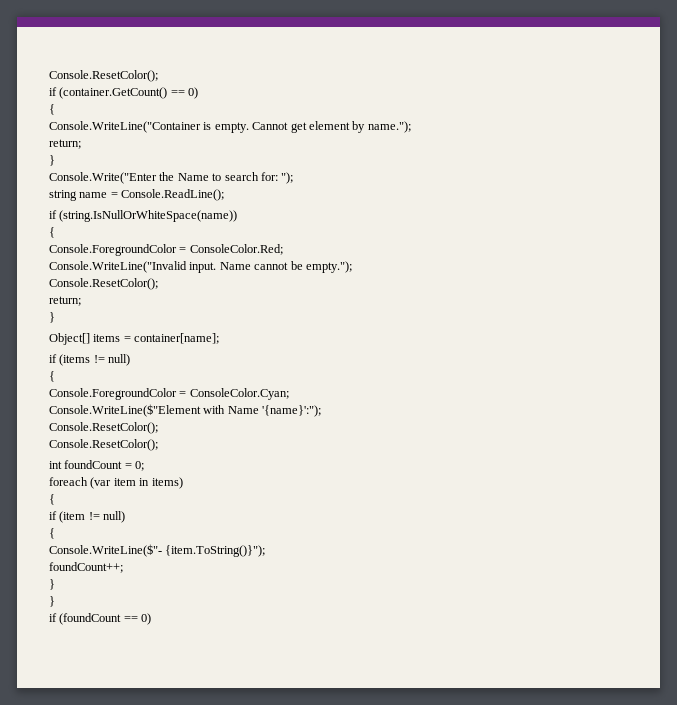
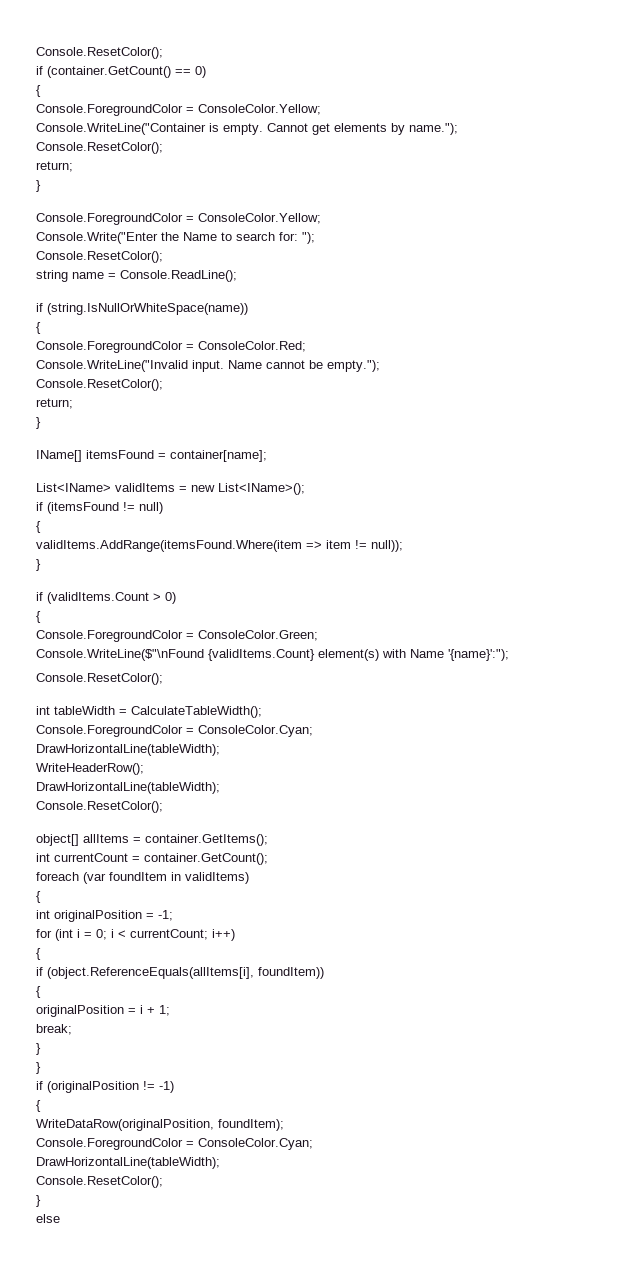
  if (container.GetCount() == 0)
  {
+ Console.ForegroundColor = ConsoleColor.Yellow;
- Cannot get element by name.");
+ Cannot get elements by name.");
+ Console.ResetColor();
  return;
  }
+ Console.ForegroundColor = ConsoleColor.Yellow;
  Console.Write("Enter the Name to search for: ");
+ Console.ResetColor();
- Object[] items = container[name];
+ IName[] itemsFound = container[name];
- if (items != null)
+ List<IName> validItems = new List<IName>();
+ if (itemsFound != null)
  {
+ validItems.AddRange(itemsFound.Where(item => item != null));
+ }
+ if (validItems.Count > 0)
+ {
+ Console.ForegroundColor = ConsoleColor.Green;
+ Console.WriteLine($"\nFound {validItems.Count} element(s) with Name '{name}':");
+ Console.ResetColor();
+ int tableWidth = CalculateTableWidth();
  Console.ForegroundColor = ConsoleColor.Cyan;
- Console.WriteLine($"Element with Name '{name}':");
+ DrawHorizontalLine(tableWidth);
+ WriteHeaderRow();
+ DrawHorizontalLine(tableWidth);
  Console.ResetColor();
- Console.ResetColor();
- int foundCount = 0;
- foreach (var item in items)
+ object[] allItems = container.GetItems();
+ int currentCount = container.GetCount();
+ foreach (var foundItem in validItems)
  {
- if (item != null)
+ int originalPosition = -1;
+ for (int i = 0; i < currentCount; i++)
  {
- Console.WriteLine($"- {item.ToString()}");
- foundCount++;
+ if (object.ReferenceEquals(allItems[i], foundItem))
+ {
+ originalPosition = i + 1;
+ break;
  }
  }
- if (foundCount == 0)
+ if (originalPosition != -1)
+ {
+ WriteDataRow(originalPosition, foundItem);
+ Console.ForegroundColor = ConsoleColor.Cyan;
+ DrawHorizontalLine(tableWidth);
+ Console.ResetColor();
+ }
+ else

